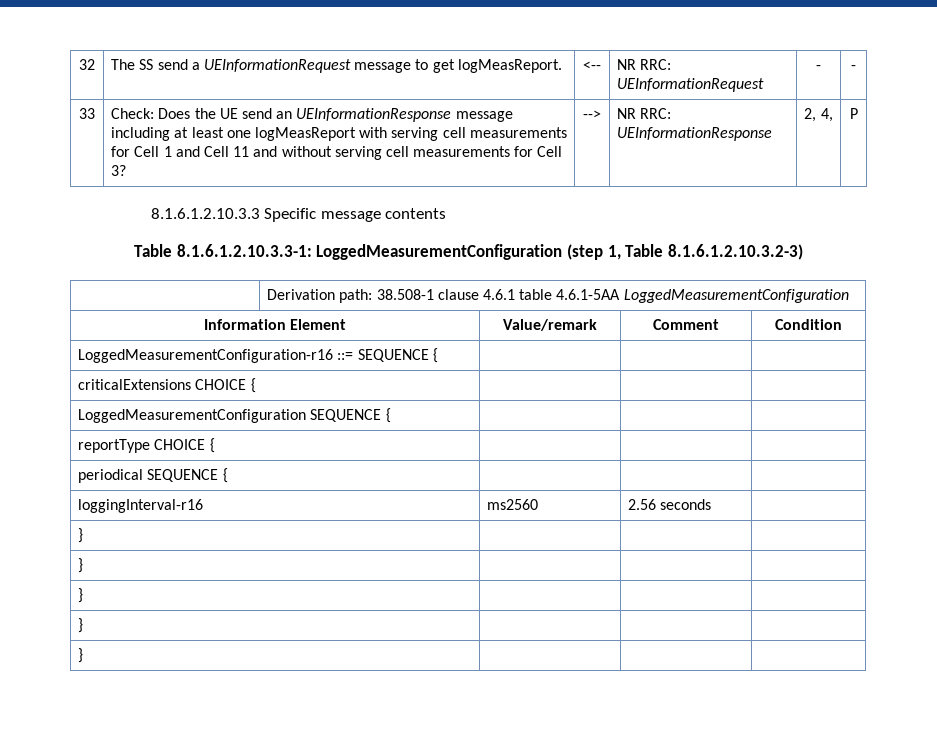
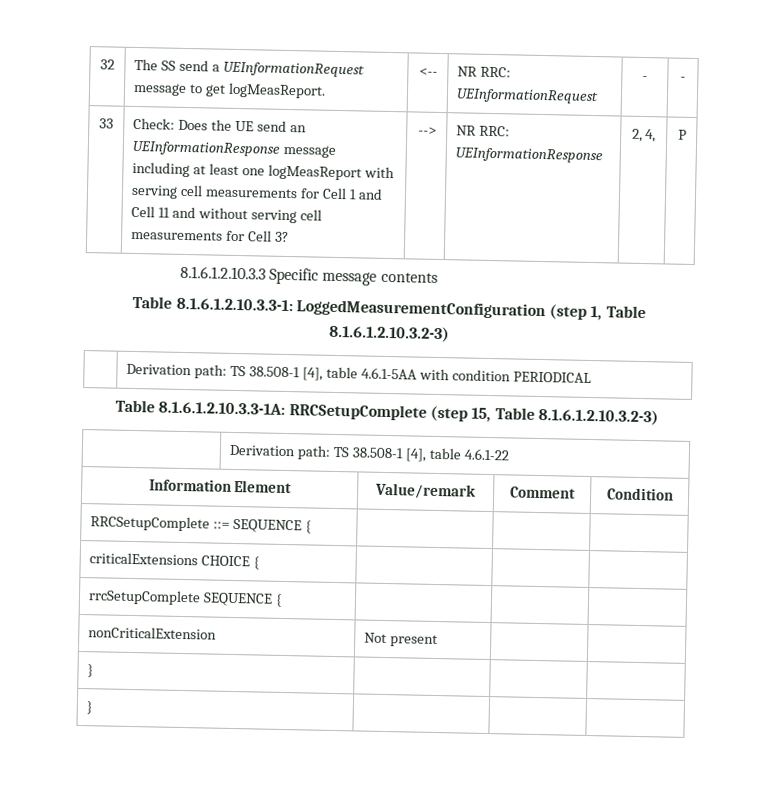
- | Derivation path: 38.508-1 clause 4.6.1 table 4.6.1-5AA LoggedMeasurementConfiguration
+ | Derivation path: TS 38.508-1 [4], table 4.6.1-5AA with condition PERIODICAL
+ Table 8.1.6.1.2.10.3.3-1A: RRCSetupComplete (step 15, Table 8.1.6.1.2.10.3.2-3)
+ | Derivation path: TS 38.508-1 [4], table 4.6.1-22
- LoggedMeasurementConfiguration-r16 ::= SEQUENCE { | | |
+ RRCSetupComplete ::= SEQUENCE { | | |
- LoggedMeasurementConfiguration SEQUENCE { | | |
- reportType CHOICE { | | |
- periodical SEQUENCE { | | |
- loggingInterval-r16 | ms2560 | 2.56 seconds |
- } | | |
- } | | |
- } | | |
+ rrcSetupComplete SEQUENCE { | | |
+ nonCriticalExtension | Not present | |

